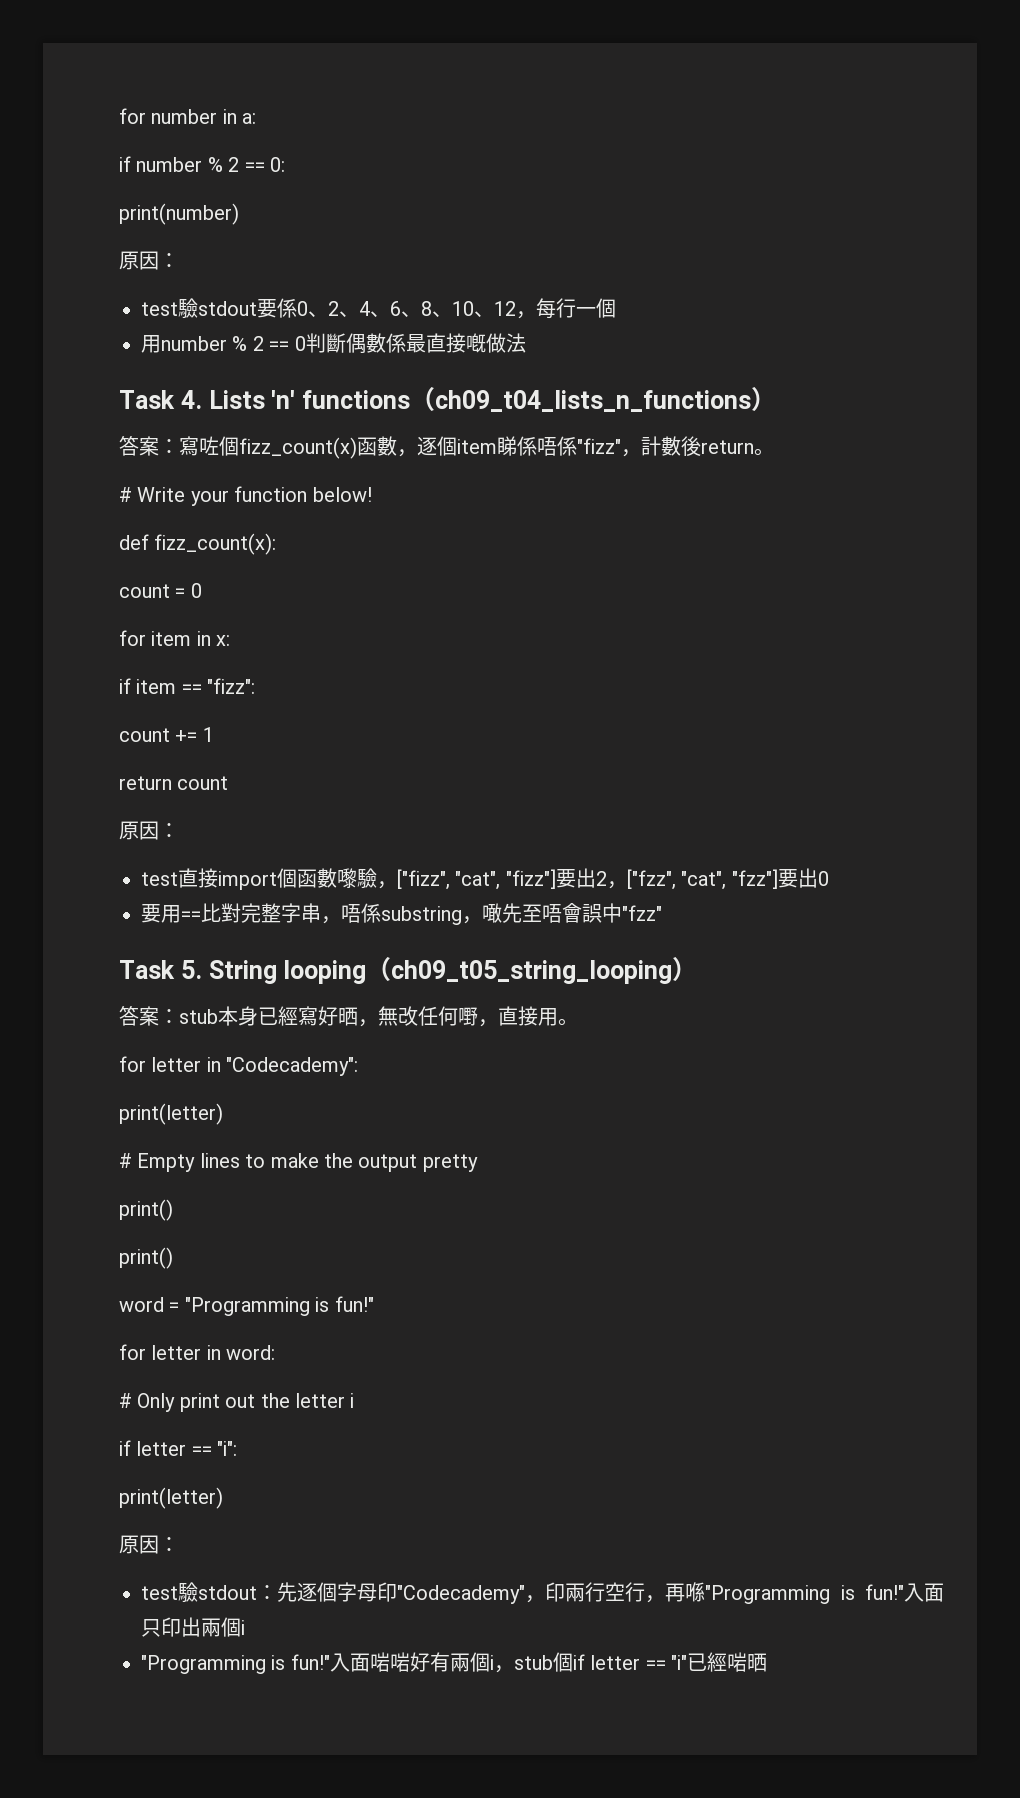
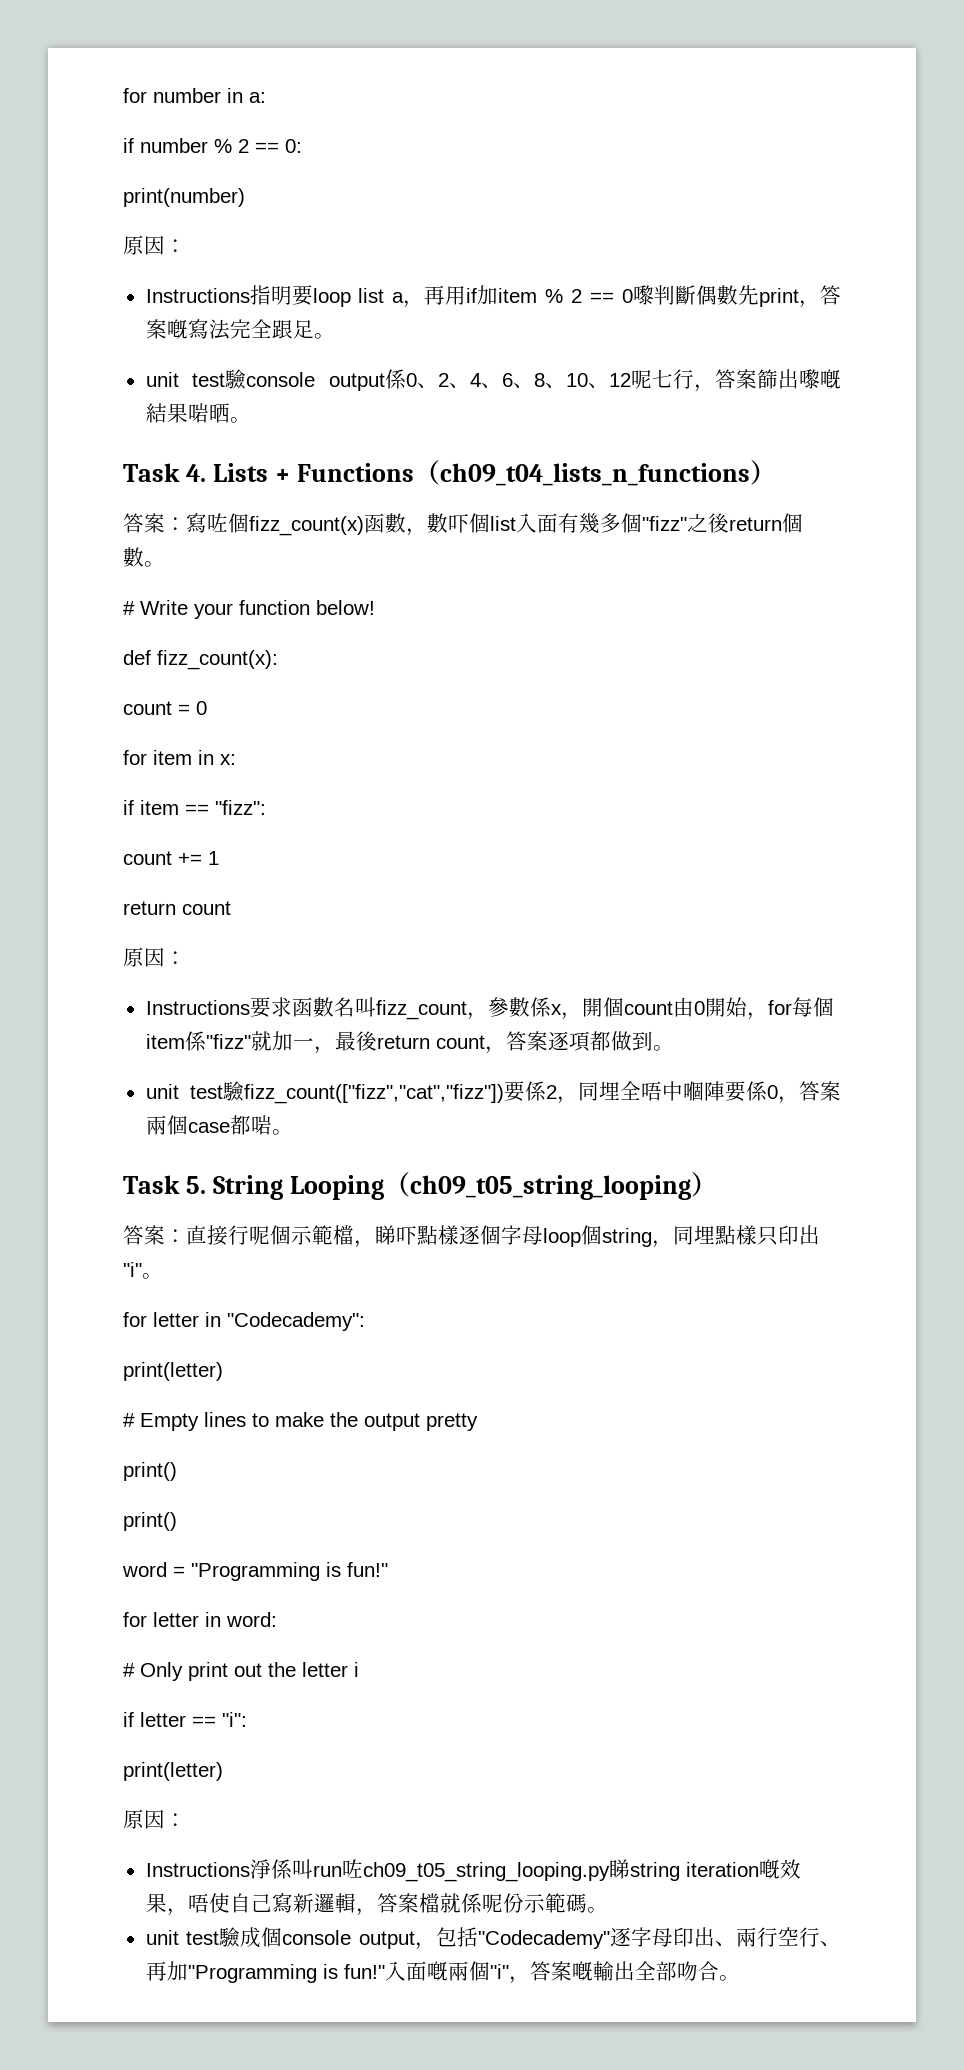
- test驗stdout要係0、2、4、6、8、10、12，每行一個
- 用number % 2 == 0判斷偶數係最直接嘅做法
+ Instructions指明要loop list a，再用if加item % 2 == 0嚟判斷偶數先print，答案嘅寫法完全跟足。
+ unit test驗console output係0、2、4、6、8、10、12呢七行，答案篩出嚟嘅結果啱晒。
- Task 4. Lists 'n' functions（ch09_t04_lists_n_functions）
+ Task 4. Lists + Functions（ch09_t04_lists_n_functions）
- 答案：寫咗個fizz_count(x)函數，逐個item睇係唔係"fizz"，計數後return。
+ 答案：寫咗個fizz_count(x)函數，數吓個list入面有幾多個"fizz"之後return個數。
- test直接import個函數嚟驗，["fizz", "cat", "fizz"]要出2，["fzz", "cat", "fzz"]要出0
- 要用==比對完整字串，唔係substring，噉先至唔會誤中"fzz"
+ Instructions要求函數名叫fizz_count，參數係x，開個count由0開始，for每個item係"fizz"就加一，最後return count，答案逐項都做到。
+ unit test驗fizz_count(["fizz","cat","fizz"])要係2，同埋全唔中嗰陣要係0，答案兩個case都啱。
- Task 5. String looping（ch09_t05_string_looping）
+ Task 5. String Looping（ch09_t05_string_looping）
- 答案：stub本身已經寫好晒，無改任何嘢，直接用。
+ 答案：直接行呢個示範檔，睇吓點樣逐個字母loop個string，同埋點樣只印出"i"。
- test驗stdout：先逐個字母印"Codecademy"，印兩行空行，再喺"Programming is fun!"入面只印出兩個i
- "Programming is fun!"入面啱啱好有兩個i，stub個if letter == "i"已經啱晒
+ Instructions淨係叫run咗ch09_t05_string_looping.py睇string iteration嘅效果，唔使自己寫新邏輯，答案檔就係呢份示範碼。
+ unit test驗成個console output，包括"Codecademy"逐字母印出、兩行空行、再加"Programming is fun!"入面嘅兩個"i"，答案嘅輸出全部吻合。

